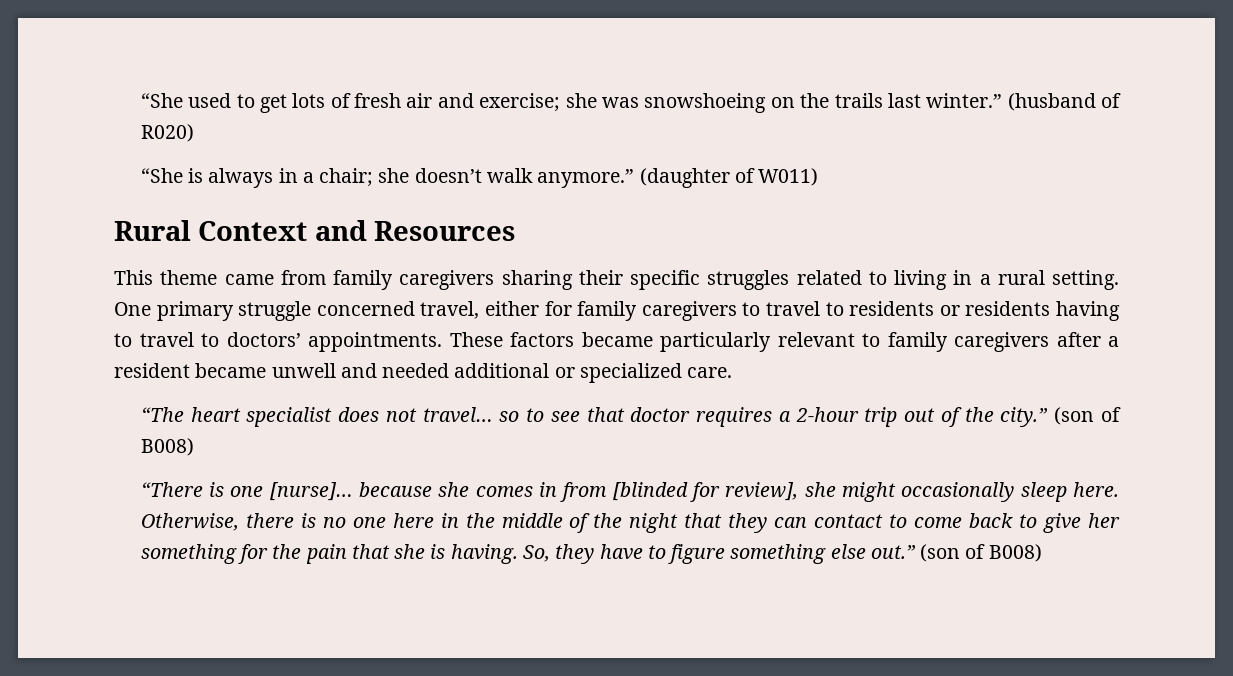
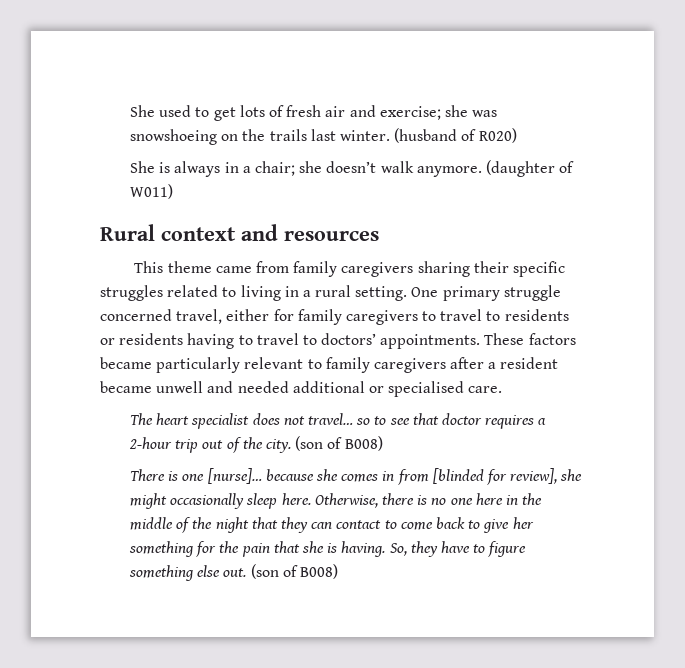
- “She used to get lots of fresh air and exercise; she was snowshoeing on the trails last winter.”
+ She used to get lots of fresh air and exercise; she was snowshoeing on the trails last winter.
- “She is always in a chair; she doesn’t walk anymore.”
+ She is always in a chair; she doesn’t walk anymore.
- Rural Context and Resources
+ Rural context and resources
- These factors became particularly relevant to family caregivers after a resident became unwell and needed additional or specialized care.
+ These factors became particularly relevant to family caregivers after a resident became unwell and needed additional or specialised care.
- “The heart specialist does not travel… so to see that doctor requires a 2-hour trip out of the city.”
+ The heart specialist does not travel… so to see that doctor requires a 2-hour trip out of the city.
- “There is one [nurse]… because she comes in from [blinded for review], she might occasionally sleep here.
+ There is one [nurse]… because she comes in from [blinded for review], she might occasionally sleep here.
- So, they have to figure something else out.”
+ So, they have to figure something else out.

